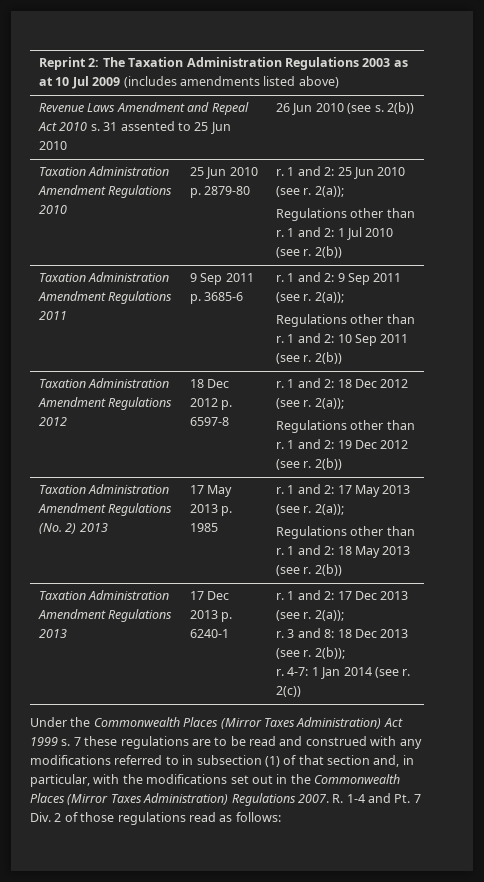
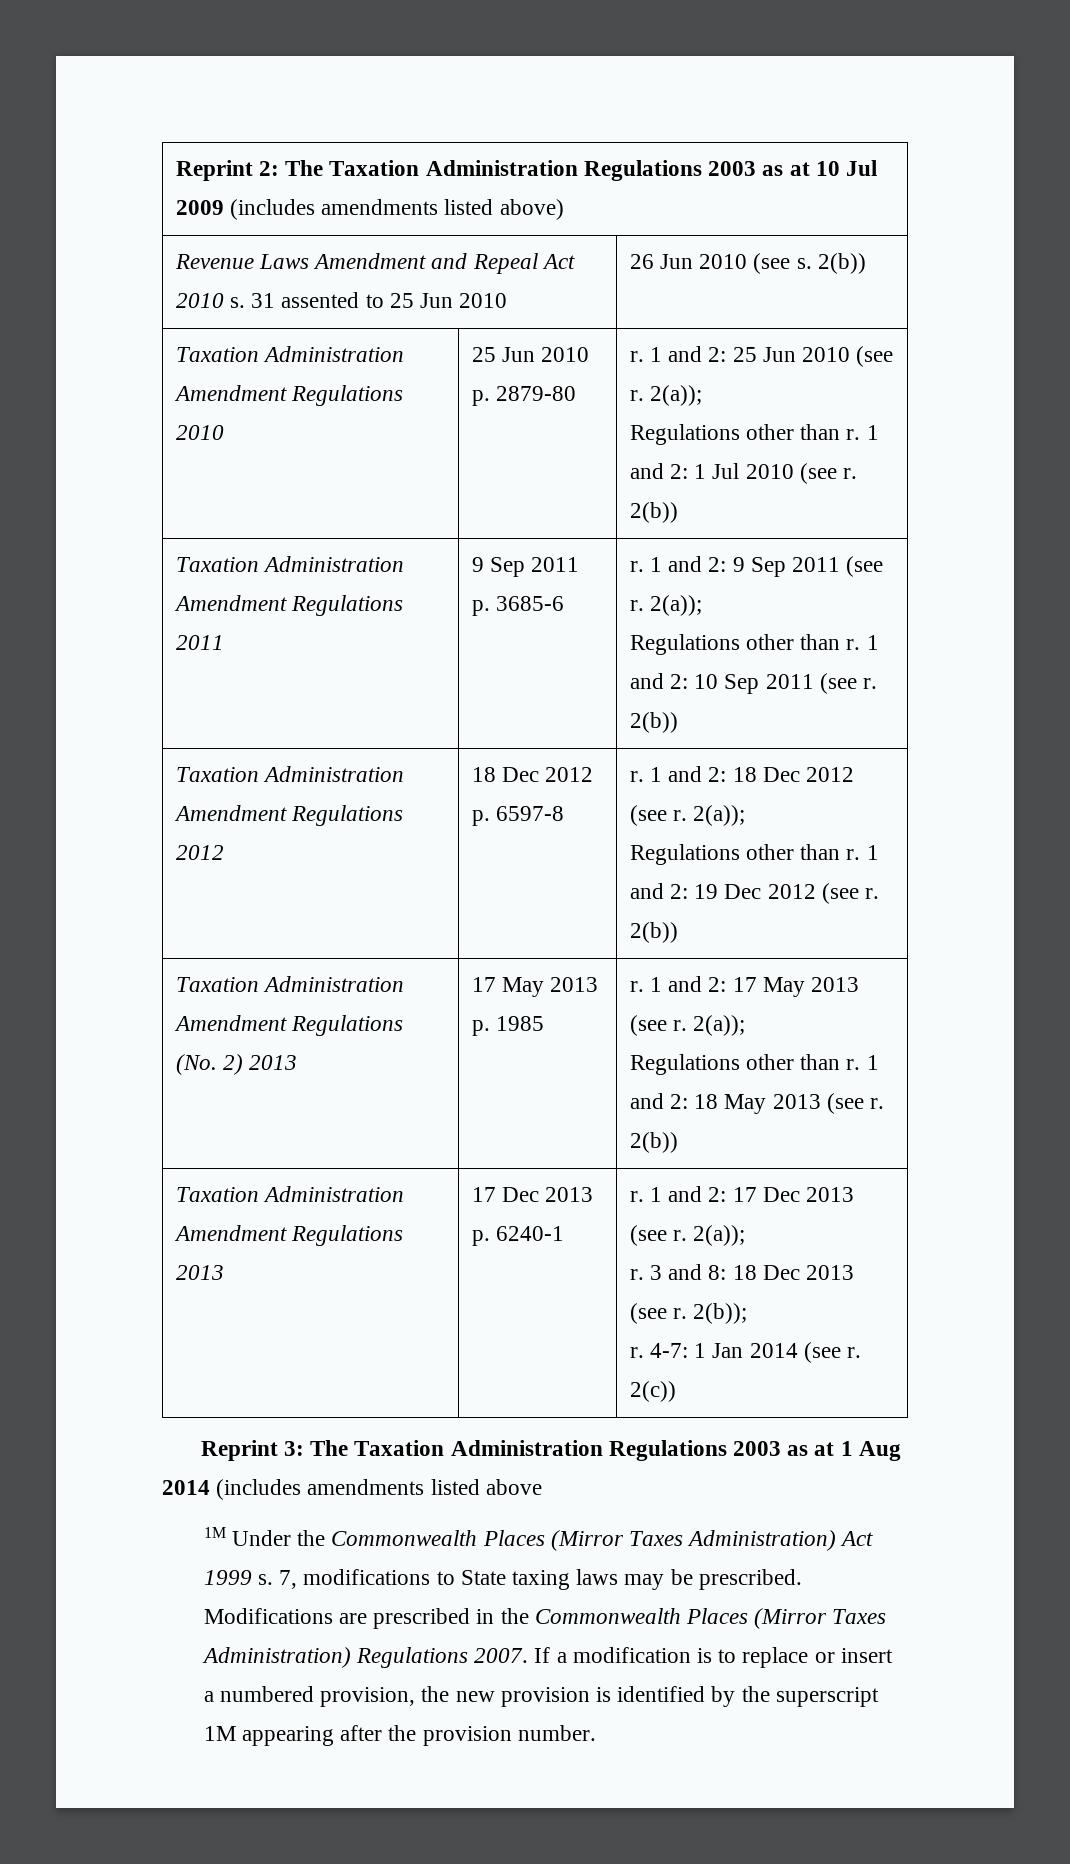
- Under the Commonwealth Places (Mirror Taxes Administration) Act 1999 s.
+ Reprint 3: The Taxation Administration Regulations 2003 as at 1 Aug 2014 (includes amendments listed above
+ 1M Under the Commonwealth Places (Mirror Taxes Administration) Act 1999 s.
- 7 these regulations are to be read and construed with any modifications referred to in subsection (1) of that section and, in particular, with the modifications set out in the Commonwealth Places (Mirror Taxes Administration) Regulations 2007.
+ 7, modifications to State taxing laws may be prescribed. Modifications are prescribed in the Commonwealth Places (Mirror Taxes Administration) Regulations 2007.
- R. 1-4 and Pt. 7 Div. 2 of those regulations read as follows:
+ If a modification is to replace or insert a numbered provision, the new provision is identified by the superscript 1M appearing after the provision number.

